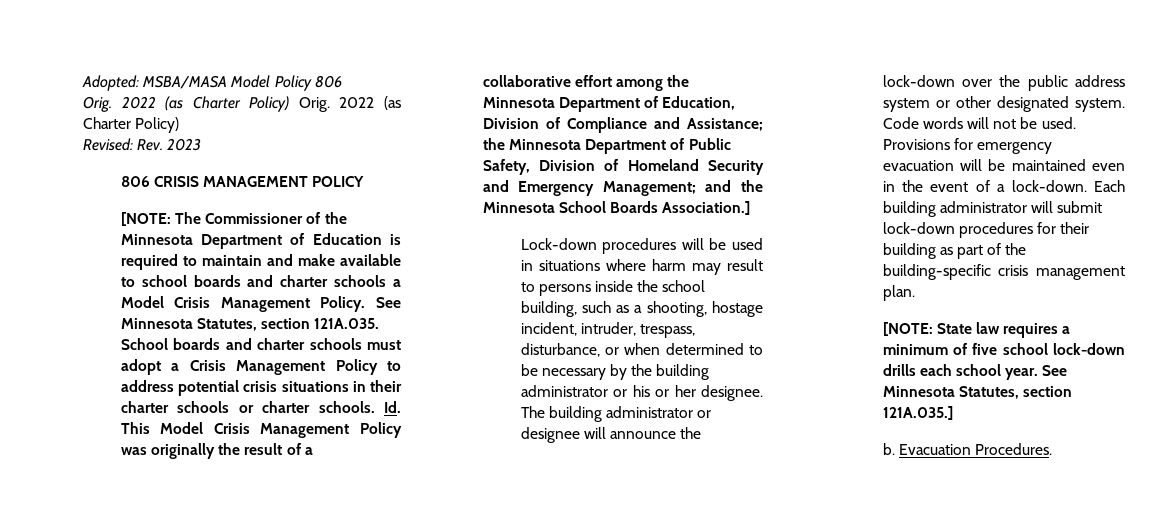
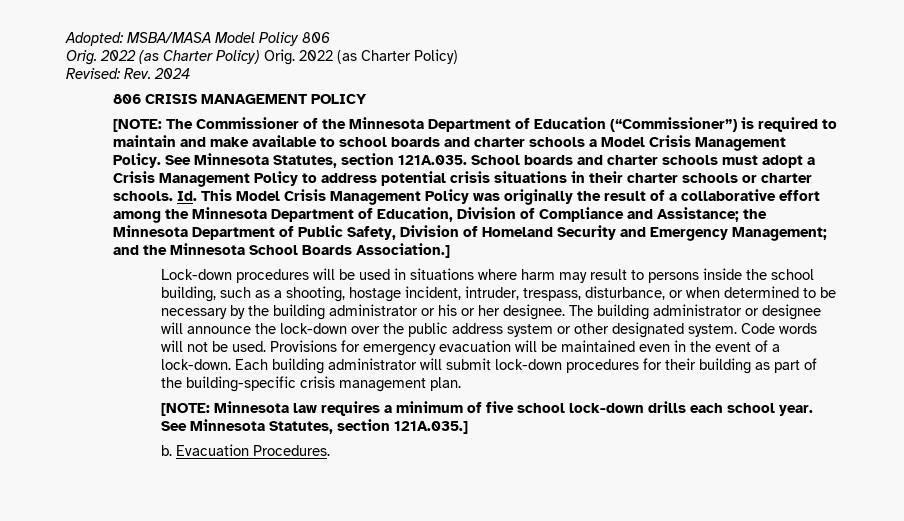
- Revised: Rev. 2023
+ Revised: Rev. 2024
- [NOTE: The Commissioner of the Minnesota Department of Education is required to maintain and make available to school boards and charter schools a Model Crisis Management Policy.
+ [NOTE: The Commissioner of the Minnesota Department of Education (“Commissioner”) is required to maintain and make available to school boards and charter schools a Model Crisis Management Policy.
- [NOTE: State law requires a minimum of five school lock-down drills each school year.
+ [NOTE: Minnesota law requires a minimum of five school lock-down drills each school year.

